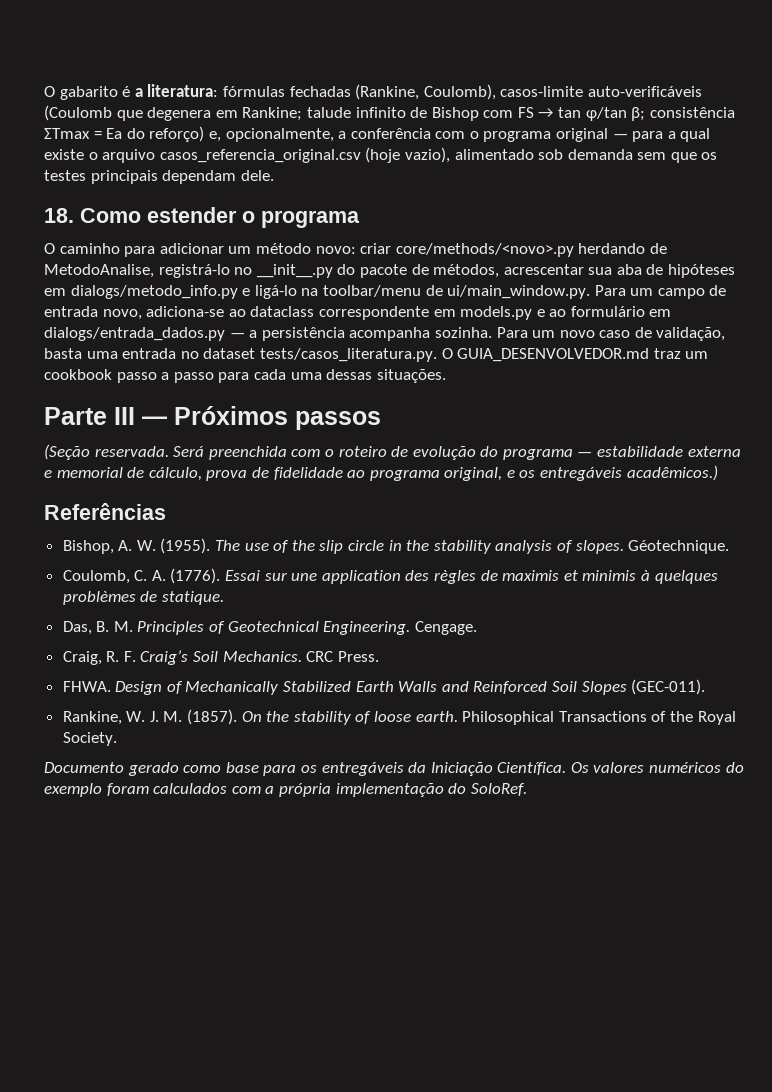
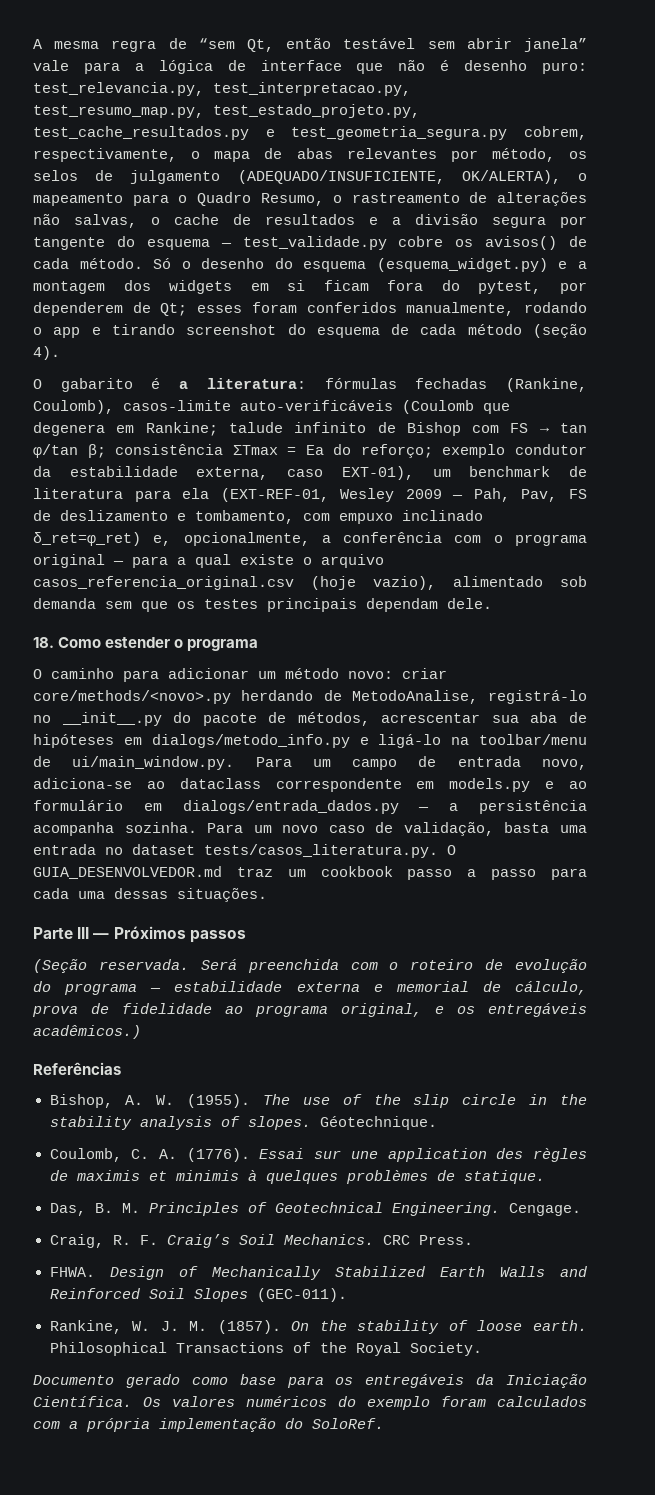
+ A mesma regra de “sem Qt, então testável sem abrir janela” vale para a lógica de interface que não é desenho puro: test_relevancia.py, test_interpretacao.py, test_resumo_map.py, test_estado_projeto.py, test_cache_resultados.py e test_geometria_segura.py cobrem, respectivamente, o mapa de abas relevantes por método, os selos de julgamento (ADEQUADO/INSUFICIENTE, OK/ALERTA), o mapeamento para o Quadro Resumo, o rastreamento de alterações não salvas, o cache de resultados e a divisão segura por tangente do esquema — test_validade.py cobre os avisos() de cada método. Só o desenho do esquema (esquema_widget.py) e a montagem dos widgets em si ficam fora do pytest, por dependerem de Qt; esses foram conferidos manualmente, rodando o app e tirando screenshot do esquema de cada método (seção 4).
- O gabarito é a literatura: fórmulas fechadas (Rankine, Coulomb), casos-limite auto-verificáveis (Coulomb que degenera em Rankine; talude infinito de Bishop com FS → tan φ/tan β; consistência ΣTmax = Ea do reforço) e, opcionalmente, a conferência com o programa original — para a qual existe o arquivo casos_referencia_original.csv (hoje vazio), alimentado sob demanda sem que os testes principais dependam dele.
+ O gabarito é a literatura: fórmulas fechadas (Rankine, Coulomb), casos-limite auto-verificáveis (Coulomb que degenera em Rankine; talude infinito de Bishop com FS → tan φ/tan β; consistência ΣTmax = Ea do reforço; exemplo condutor da estabilidade externa, caso EXT-01), um benchmark de literatura para ela (EXT-REF-01, Wesley 2009 — Pah, Pav, FS de deslizamento e tombamento, com empuxo inclinado δ_ret=φ_ret) e, opcionalmente, a conferência com o programa original — para a qual existe o arquivo casos_referencia_original.csv (hoje vazio), alimentado sob demanda sem que os testes principais dependam dele.

